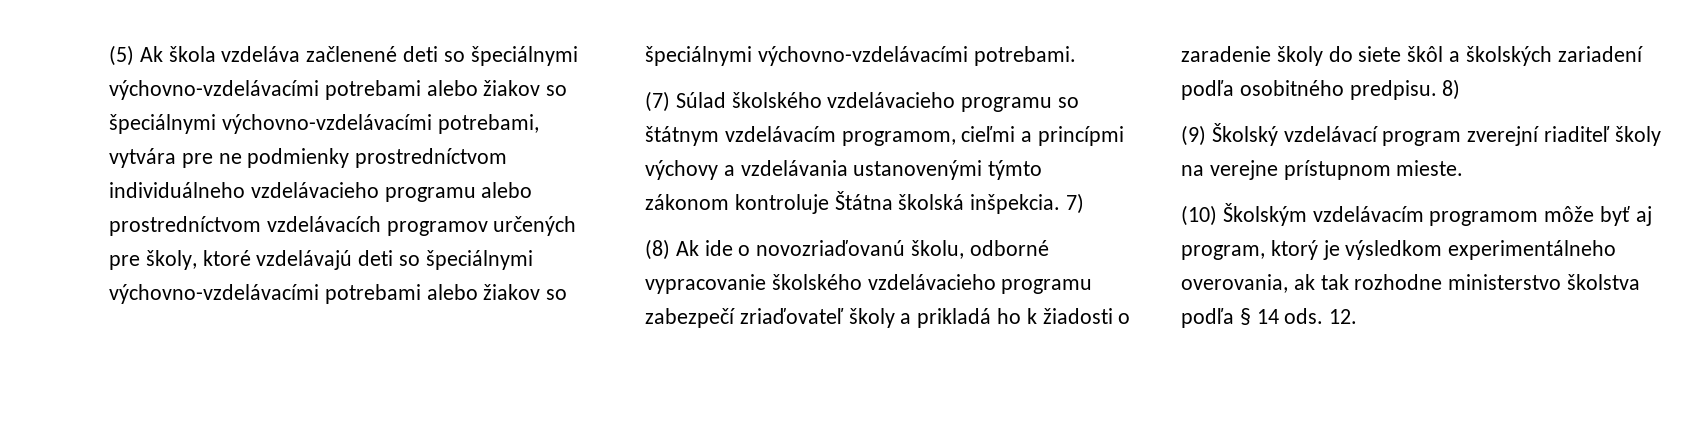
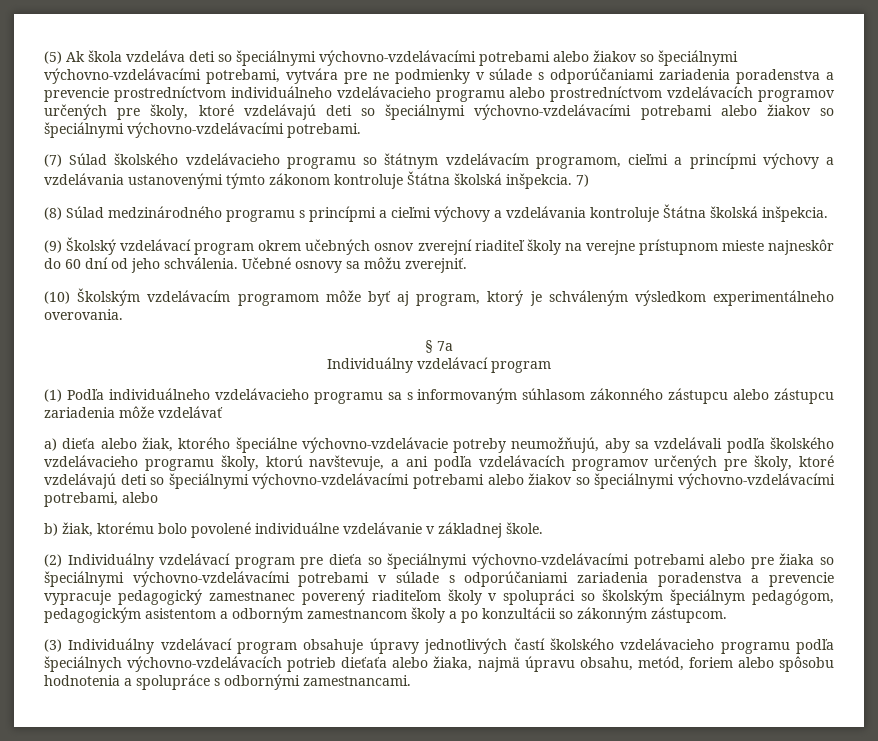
- (5) Ak škola vzdeláva začlenené deti so špeciálnymi výchovno-vzdelávacími potrebami alebo žiakov so špeciálnymi výchovno-vzdelávacími potrebami, vytvára pre ne podmienky prostredníctvom individuálneho vzdelávacieho programu alebo prostredníctvom vzdelávacích programov určených pre školy, ktoré vzdelávajú deti so špeciálnymi výchovno-vzdelávacími potrebami alebo žiakov so špeciálnymi výchovno-vzdelávacími potrebami.
+ (5) Ak škola vzdeláva deti so špeciálnymi výchovno-vzdelávacími potrebami alebo žiakov so špeciálnymi výchovno-vzdelávacími potrebami, vytvára pre ne podmienky v súlade s odporúčaniami zariadenia poradenstva a prevencie prostredníctvom individuálneho vzdelávacieho programu alebo prostredníctvom vzdelávacích programov určených pre školy, ktoré vzdelávajú deti so špeciálnymi výchovno-vzdelávacími potrebami alebo žiakov so špeciálnymi výchovno-vzdelávacími potrebami.
- (8) Ak ide o novozriaďovanú školu, odborné vypracovanie školského vzdelávacieho programu zabezpečí zriaďovateľ školy a prikladá ho k žiadosti o zaradenie školy do siete škôl a školských zariadení podľa osobitného predpisu. 8)
+ (8) Súlad medzinárodného programu s princípmi a cieľmi výchovy a vzdelávania kontroluje Štátna školská inšpekcia.
- (9) Školský vzdelávací program zverejní riaditeľ školy na verejne prístupnom mieste.
+ (9) Školský vzdelávací program okrem učebných osnov zverejní riaditeľ školy na verejne prístupnom mieste najneskôr do 60 dní od jeho schválenia. Učebné osnovy sa môžu zverejniť.
- (10) Školským vzdelávacím programom môže byť aj program, ktorý je výsledkom experimentálneho overovania, ak tak rozhodne ministerstvo školstva podľa § 14 ods. 12.
+ (10) Školským vzdelávacím programom môže byť aj program, ktorý je schváleným výsledkom experimentálneho overovania.
+ § 7a
+ Individuálny vzdelávací program
+ (1) Podľa individuálneho vzdelávacieho programu sa s informovaným súhlasom zákonného zástupcu alebo zástupcu zariadenia môže vzdelávať
+ a) dieťa alebo žiak, ktorého špeciálne výchovno-vzdelávacie potreby neumožňujú, aby sa vzdelávali podľa školského vzdelávacieho programu školy, ktorú navštevuje, a ani podľa vzdelávacích programov určených pre školy, ktoré vzdelávajú deti so špeciálnymi výchovno-vzdelávacími potrebami alebo žiakov so špeciálnymi výchovno-vzdelávacími potrebami, alebo
+ b) žiak, ktorému bolo povolené individuálne vzdelávanie v základnej škole.
+ (2) Individuálny vzdelávací program pre dieťa so špeciálnymi výchovno-vzdelávacími potrebami alebo pre žiaka so špeciálnymi výchovno-vzdelávacími potrebami v súlade s odporúčaniami zariadenia poradenstva a prevencie vypracuje pedagogický zamestnanec poverený riaditeľom školy v spolupráci so školským špeciálnym pedagógom, pedagogickým asistentom a odborným zamestnancom školy a po konzultácii so zákonným zástupcom.
+ (3) Individuálny vzdelávací program obsahuje úpravy jednotlivých častí školského vzdelávacieho programu podľa špeciálnych výchovno-vzdelávacích potrieb dieťaťa alebo žiaka, najmä úpravu obsahu, metód, foriem alebo spôsobu hodnotenia a spolupráce s odbornými zamestnancami.

